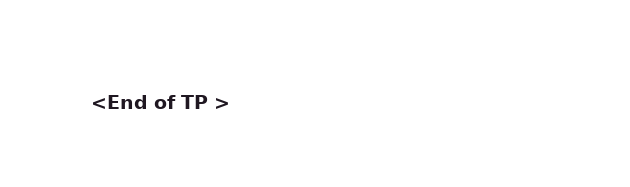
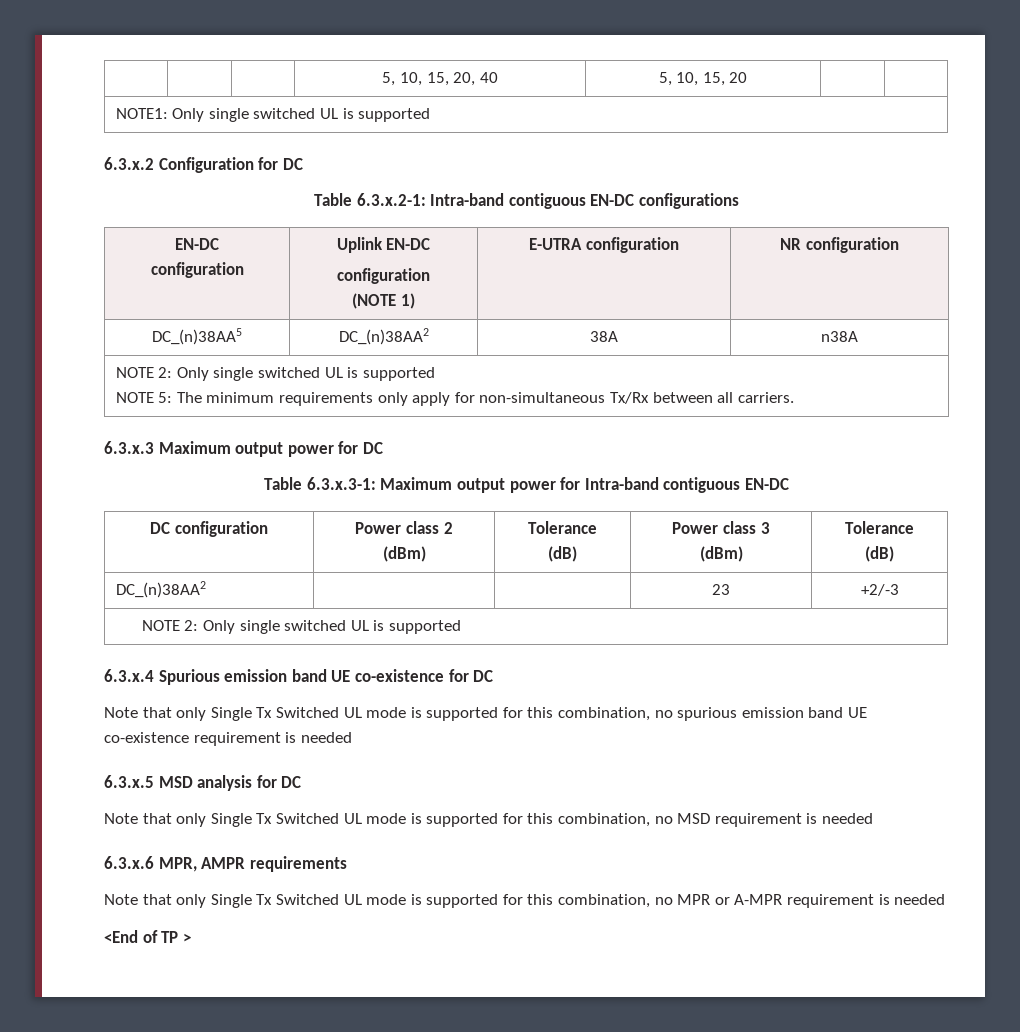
+ | | | 5, 10, 15, 20, 40 | 5, 10, 15, 20 | |
+ NOTE1: Only single switched UL is supported
+ 6.3.x.2 Configuration for DC
+ Table 6.3.x.2-1: Intra-band contiguous EN-DC configurations
+ EN-DC
+ configuration | Uplink EN-DC
+ configuration
+ (NOTE 1) | E-UTRA configuration | NR configuration
+ DC_(n)38AA5 | DC_(n)38AA2 | 38A | n38A
+ NOTE 2: Only single switched UL is supported
+ NOTE 5: The minimum requirements only apply for non-simultaneous Tx/Rx between all carriers.
+ 6.3.x.3 Maximum output power for DC
+ Table 6.3.x.3-1: Maximum output power for Intra-band contiguous EN-DC
+ DC configuration | Power class 2
+ (dBm) | Tolerance
+ (dB) | Power class 3
+ (dBm) | Tolerance
+ (dB)
+ DC_(n)38AA2 | | | 23 | +2/-3
+ NOTE 2: Only single switched UL is supported
+ 6.3.x.4 Spurious emission band UE co-existence for DC
+ Note that only Single Tx Switched UL mode is supported for this combination, no spurious emission band UE co-existence requirement is needed
+ 6.3.x.5 MSD analysis for DC
+ Note that only Single Tx Switched UL mode is supported for this combination, no MSD requirement is needed
+ 6.3.x.6 MPR, AMPR requirements
+ Note that only Single Tx Switched UL mode is supported for this combination, no MPR or A-MPR requirement is needed

